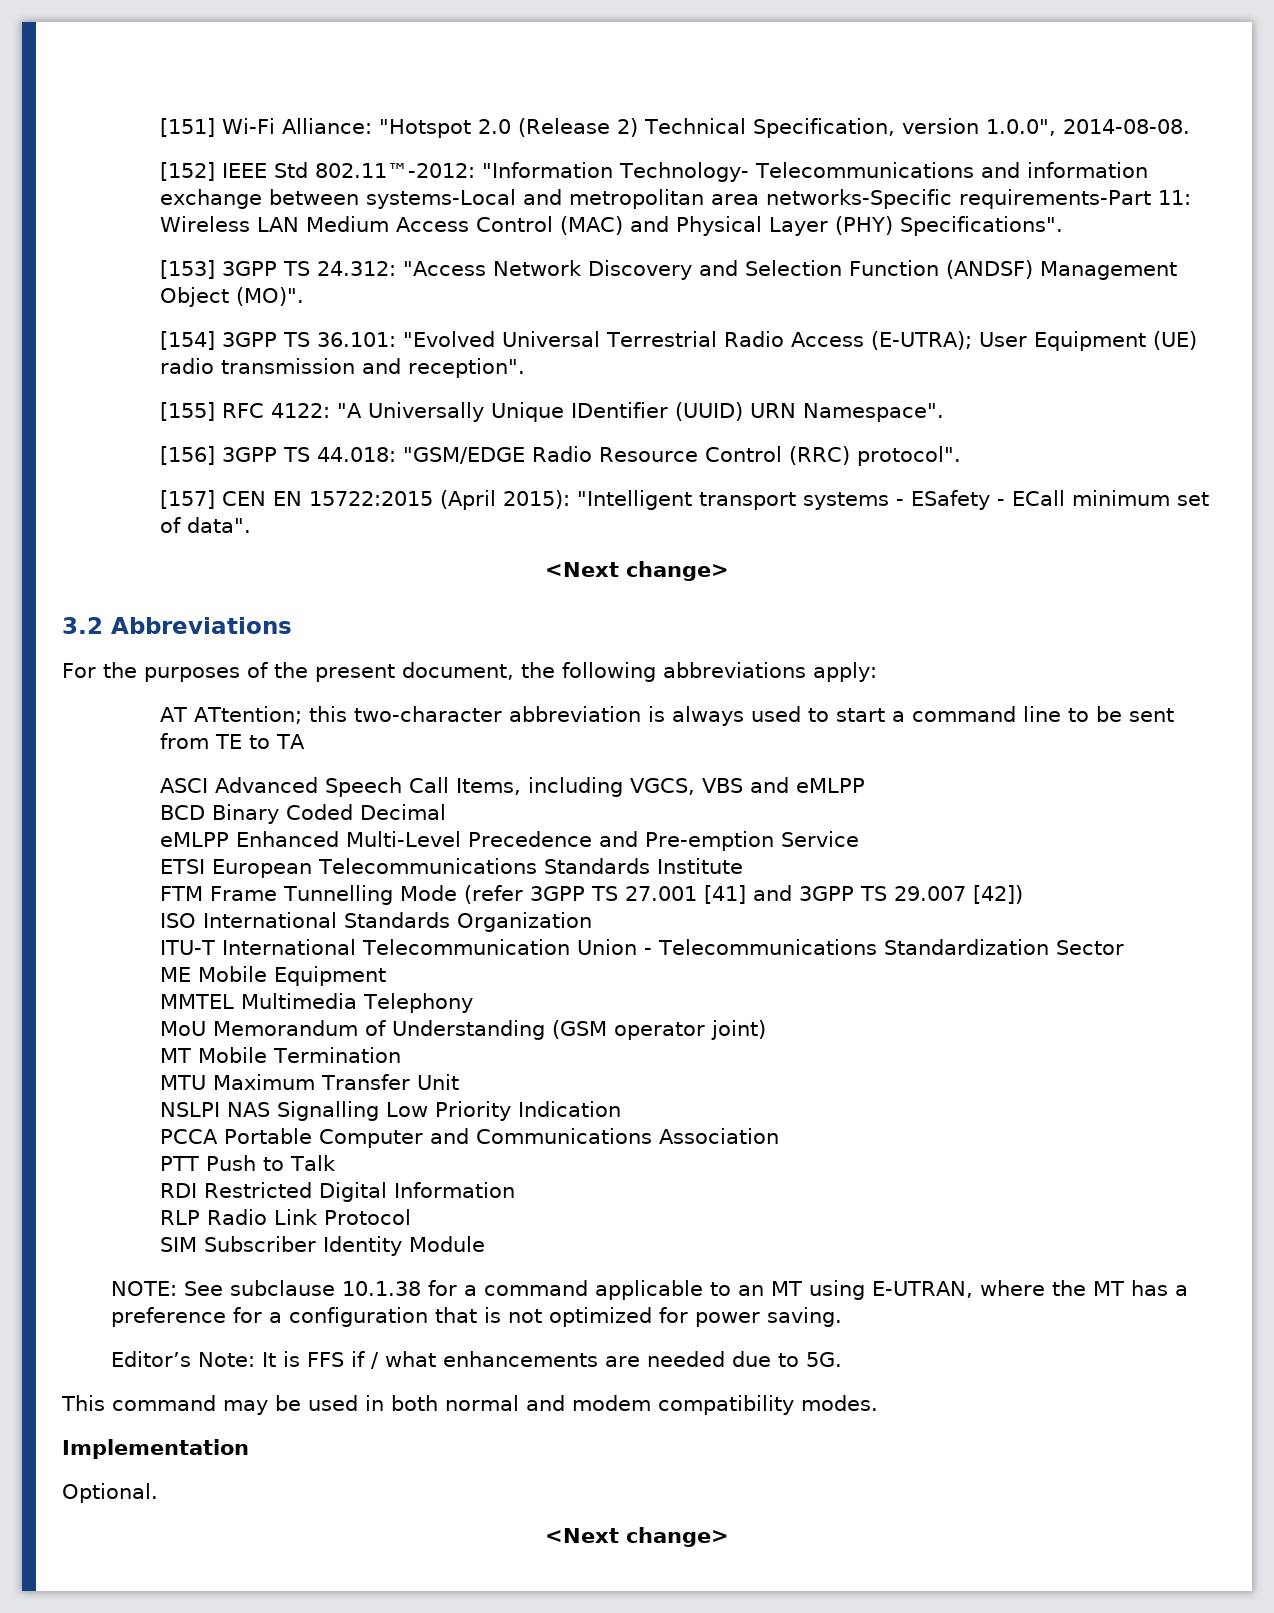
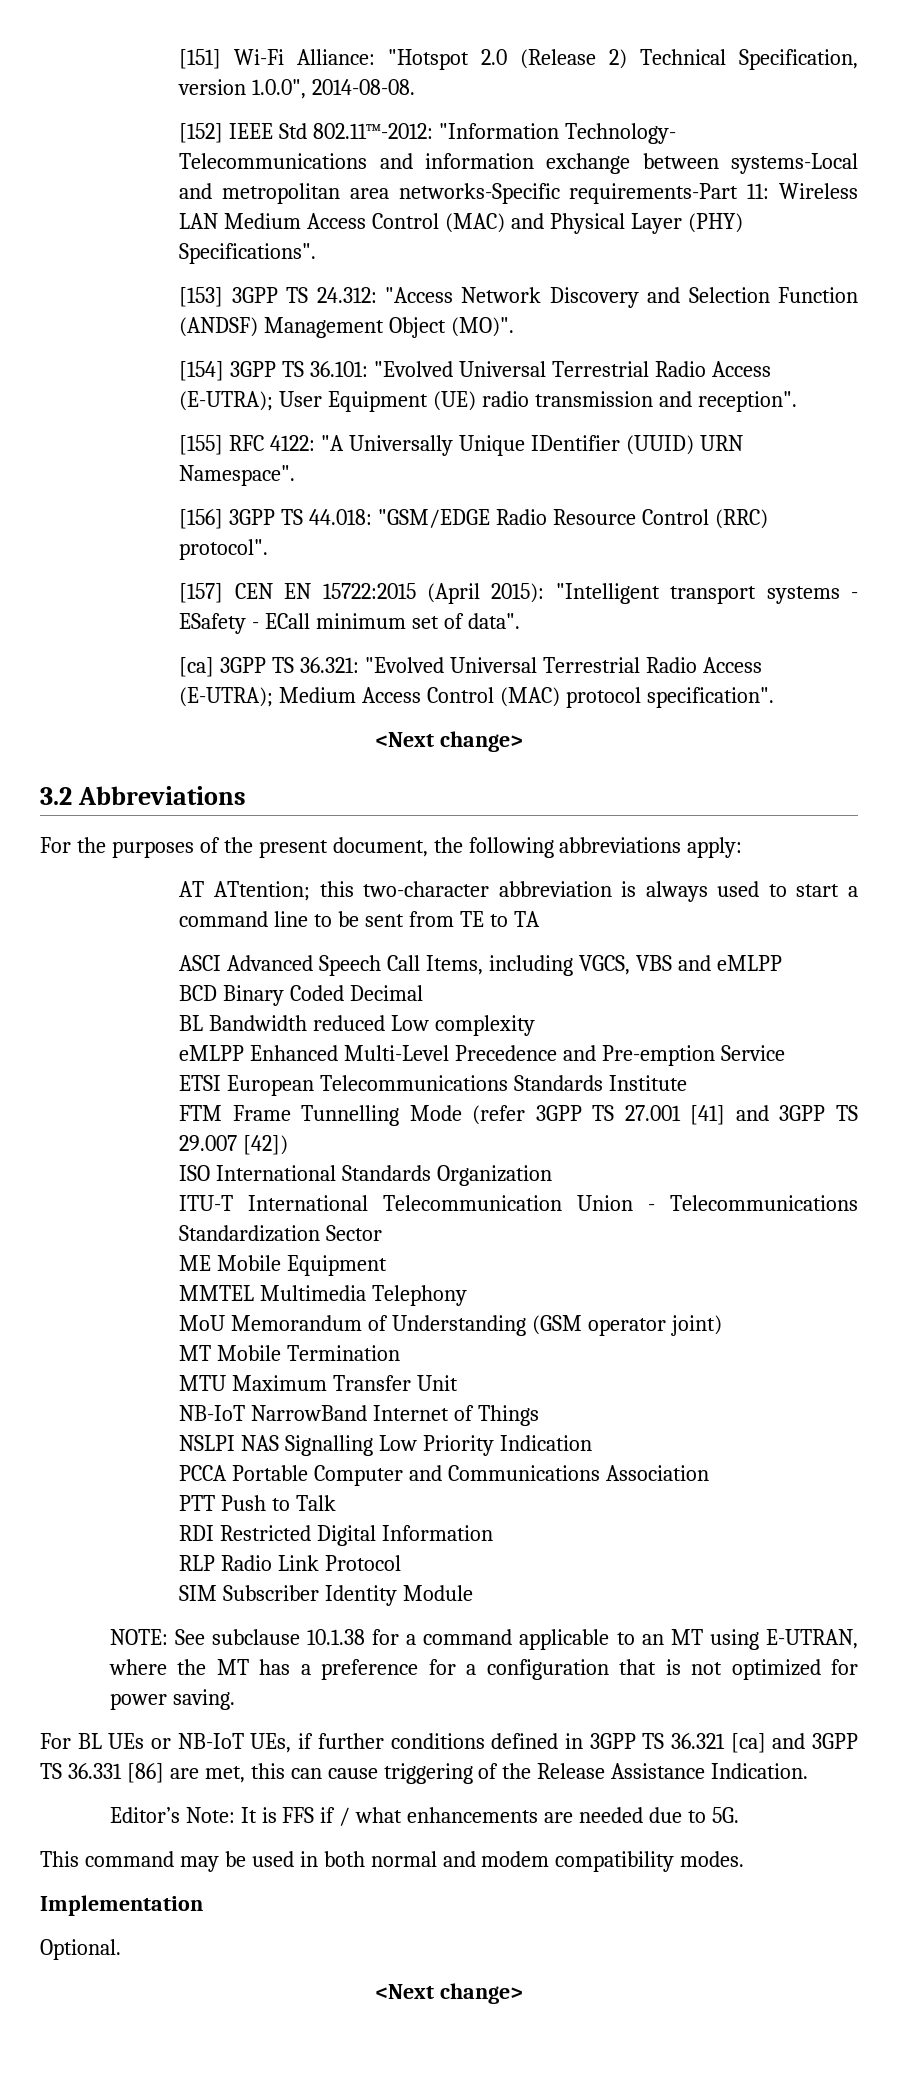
+ [ca] 3GPP TS 36.321: "Evolved Universal Terrestrial Radio Access (E-UTRA); Medium Access Control (MAC) protocol specification".
+ BL Bandwidth reduced Low complexity
+ NB-IoT NarrowBand Internet of Things
+ For BL UEs or NB-IoT UEs, if further conditions defined in 3GPP TS 36.321 [ca] and 3GPP TS 36.331 [86] are met, this can cause triggering of the Release Assistance Indication.

